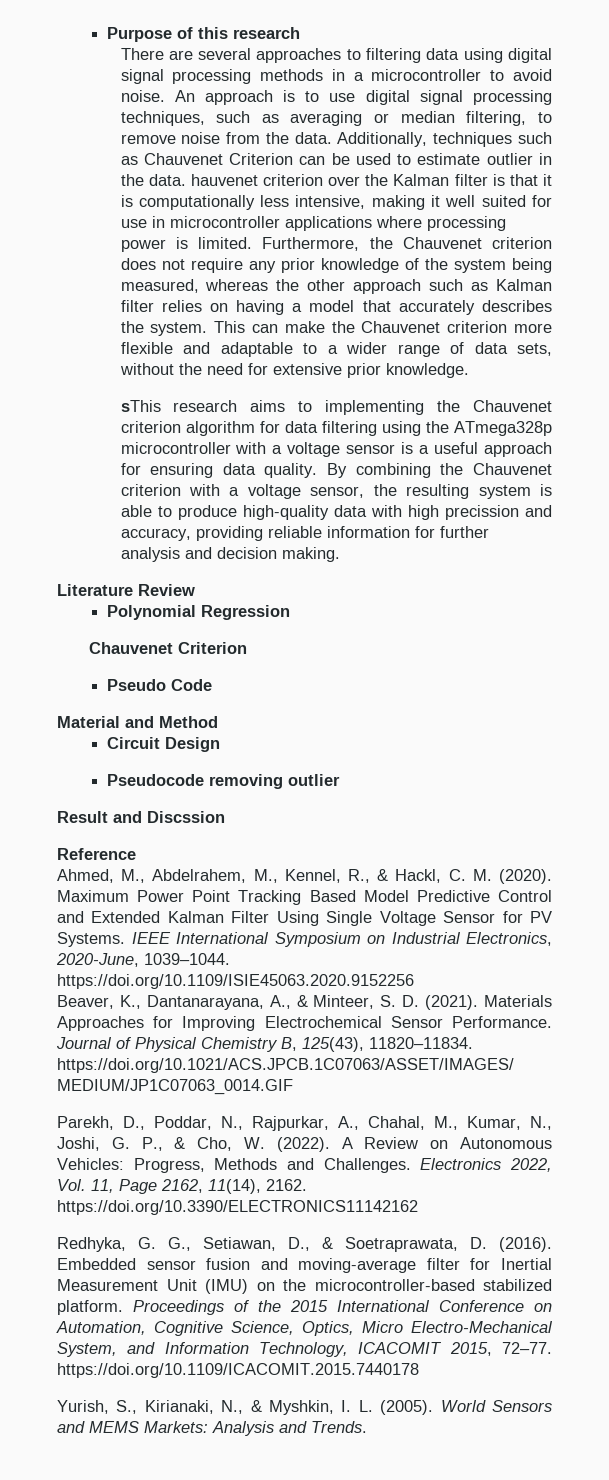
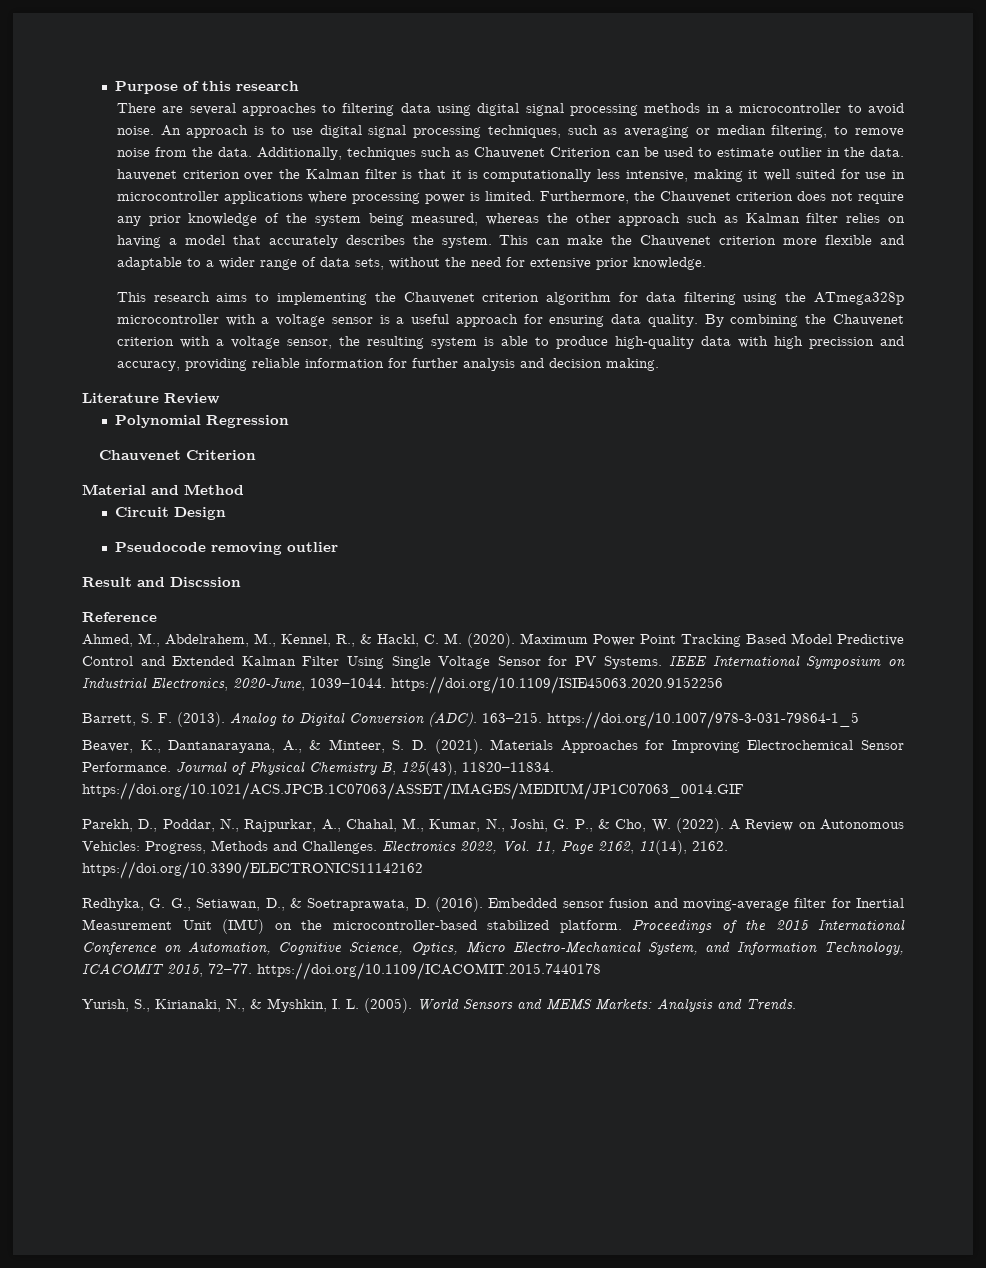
- sThis research aims to implementing the Chauvenet criterion algorithm for data filtering using the ATmega328p microcontroller with a voltage sensor is a useful approach for ensuring data quality.
+ This research aims to implementing the Chauvenet criterion algorithm for data filtering using the ATmega328p microcontroller with a voltage sensor is a useful approach for ensuring data quality.
- Pseudo Code
+ Barrett, S. F. (2013). Analog to Digital Conversion (ADC). 163–215. https://doi.org/10.1007/978-3-031-79864-1_5

